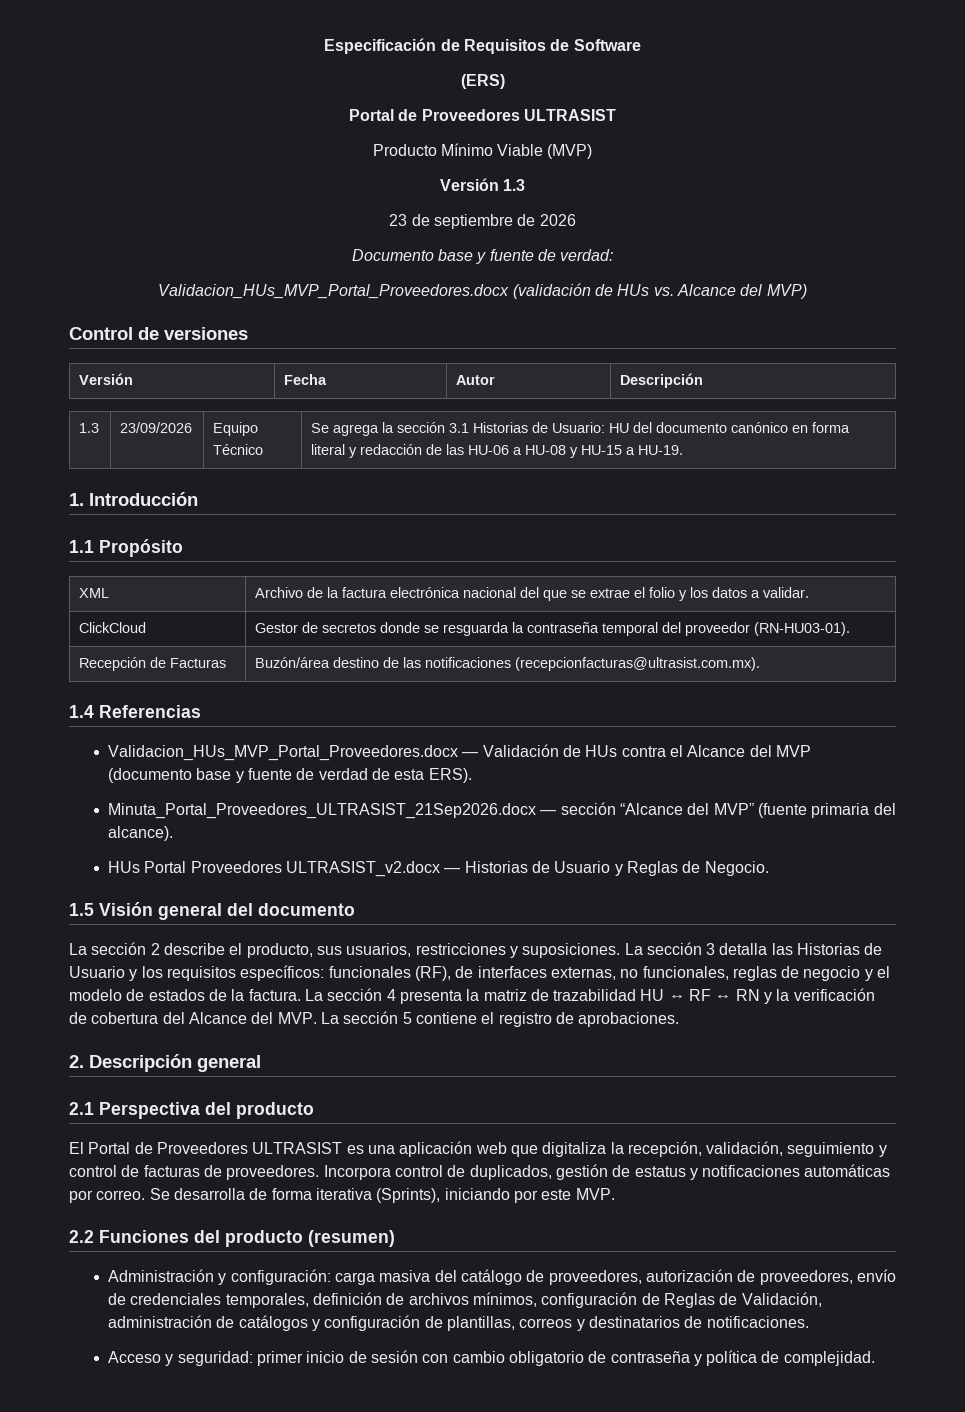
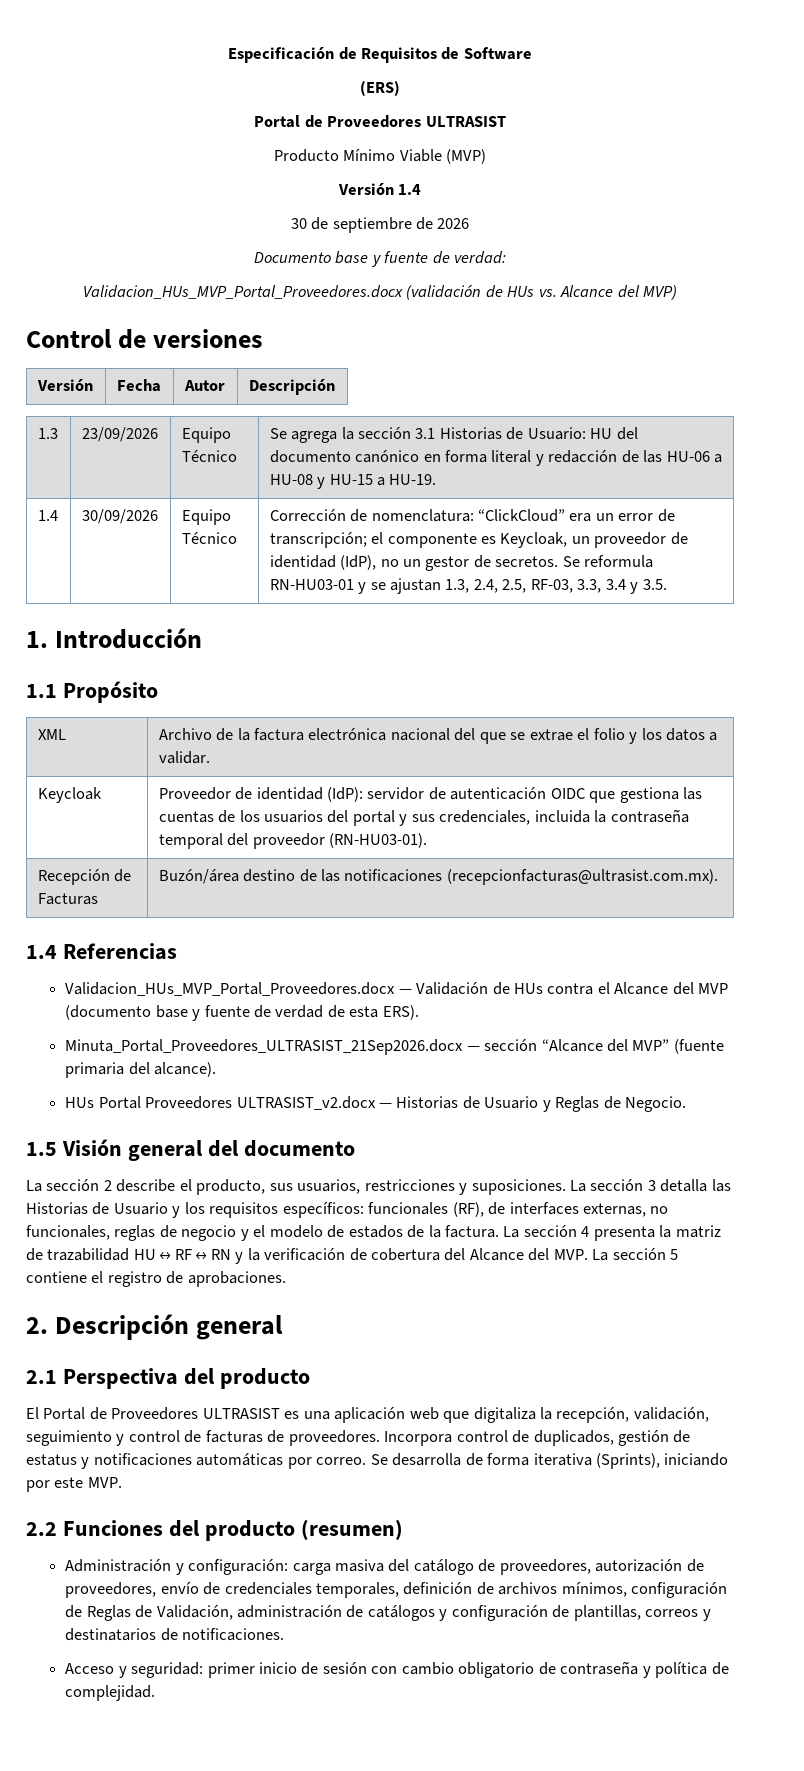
- Versión 1.3
- 23 de septiembre de 2026
+ Versión 1.4
+ 30 de septiembre de 2026
+ 1.4 | 30/09/2026 | Equipo Técnico | Corrección de nomenclatura: “ClickCloud” era un error de transcripción; el componente es Keycloak, un proveedor de identidad (IdP), no un gestor de secretos. Se reformula RN-HU03-01 y se ajustan 1.3, 2.4, 2.5, RF-03, 3.3, 3.4 y 3.5.
- ClickCloud | Gestor de secretos donde se resguarda la contraseña temporal del proveedor (RN-HU03-01).
+ Keycloak | Proveedor de identidad (IdP): servidor de autenticación OIDC que gestiona las cuentas de los usuarios del portal y sus credenciales, incluida la contraseña temporal del proveedor (RN-HU03-01).

